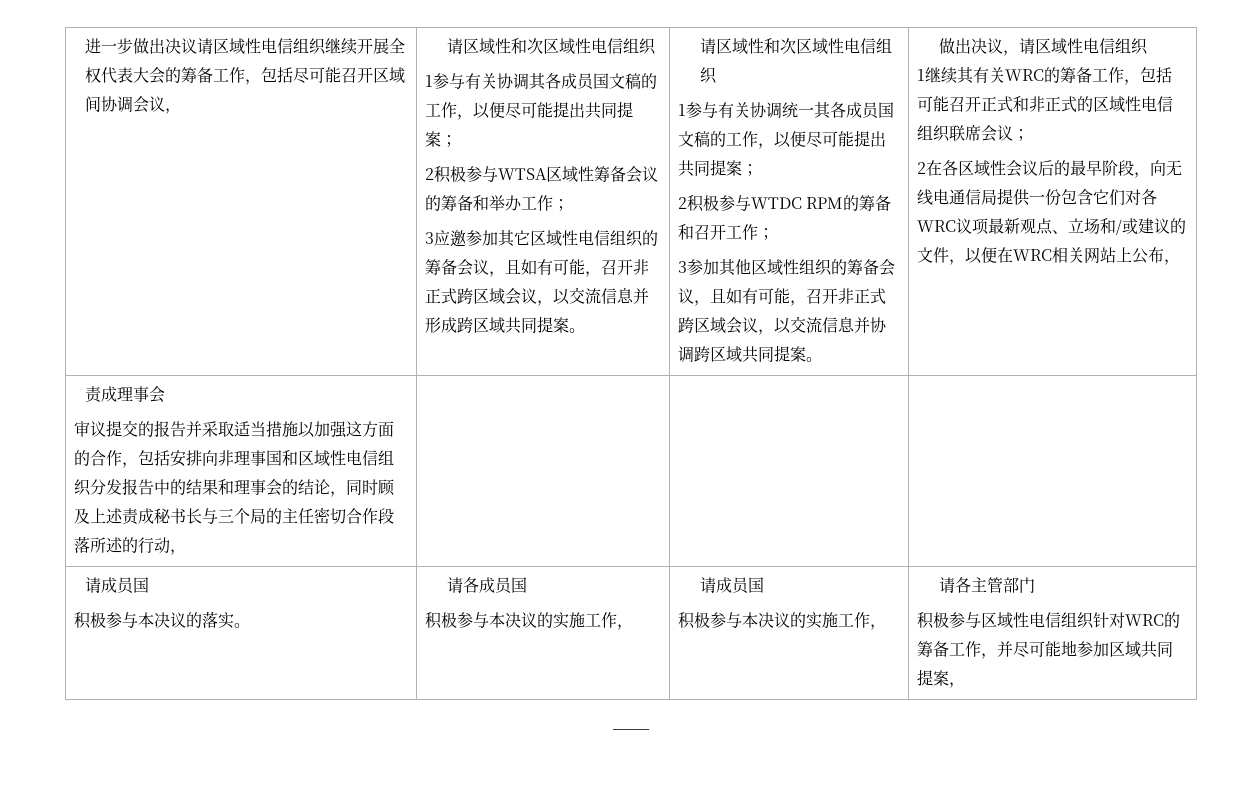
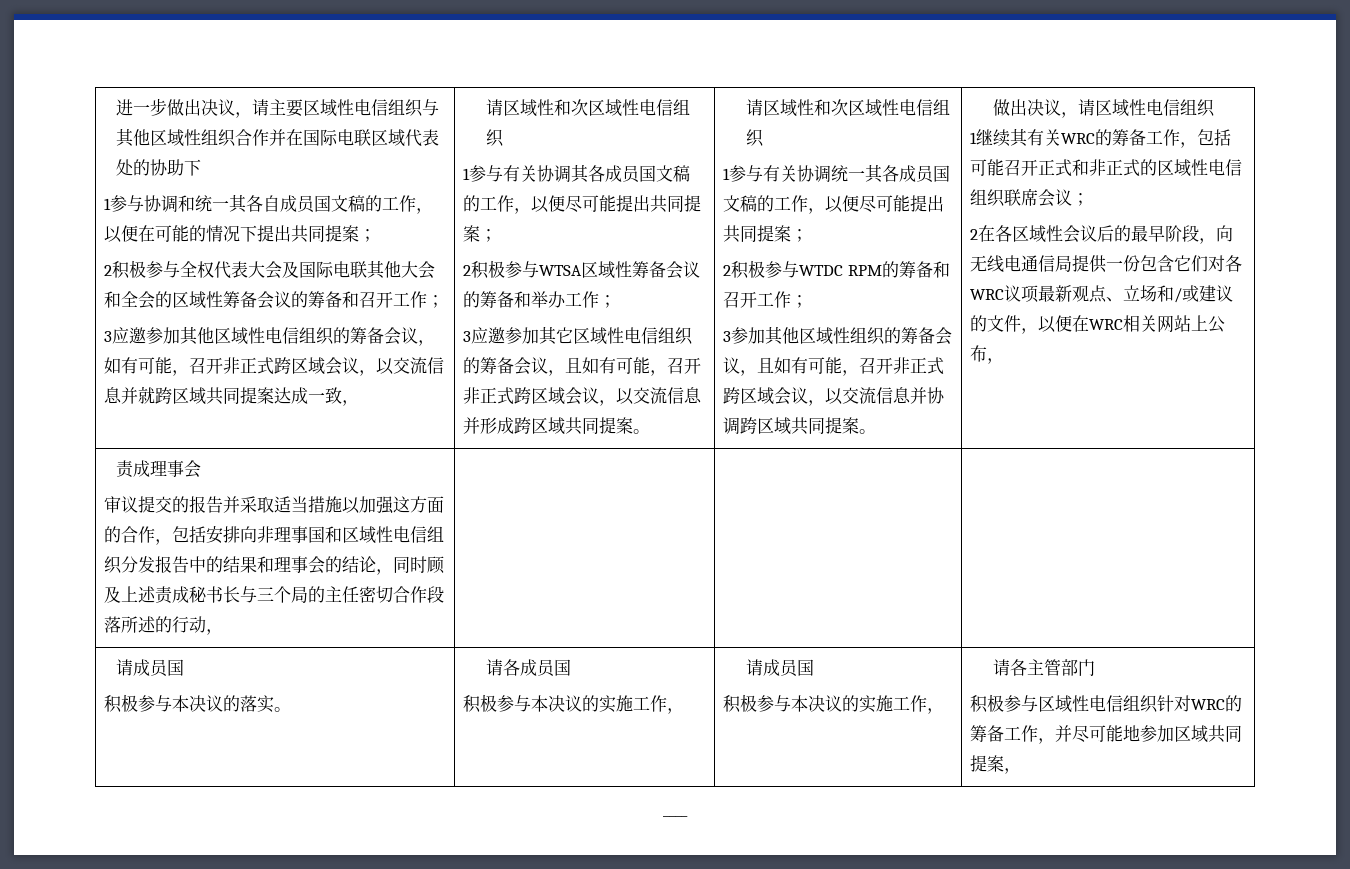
- 进一步做出决议请区域性电信组织继续开展全权代表大会的筹备工作，包括尽可能召开区域间协调会议，
+ 进一步做出决议，请主要区域性电信组织与其他区域性组织合作并在国际电联区域代表处的协助下
+ 1参与协调和统一其各自成员国文稿的工作，以便在可能的情况下提出共同提案；
+ 2积极参与全权代表大会及国际电联其他大会和全会的区域性筹备会议的筹备和召开工作；
+ 3应邀参加其他区域性电信组织的筹备会议，如有可能，召开非正式跨区域会议，以交流信息并就跨区域共同提案达成一致，

